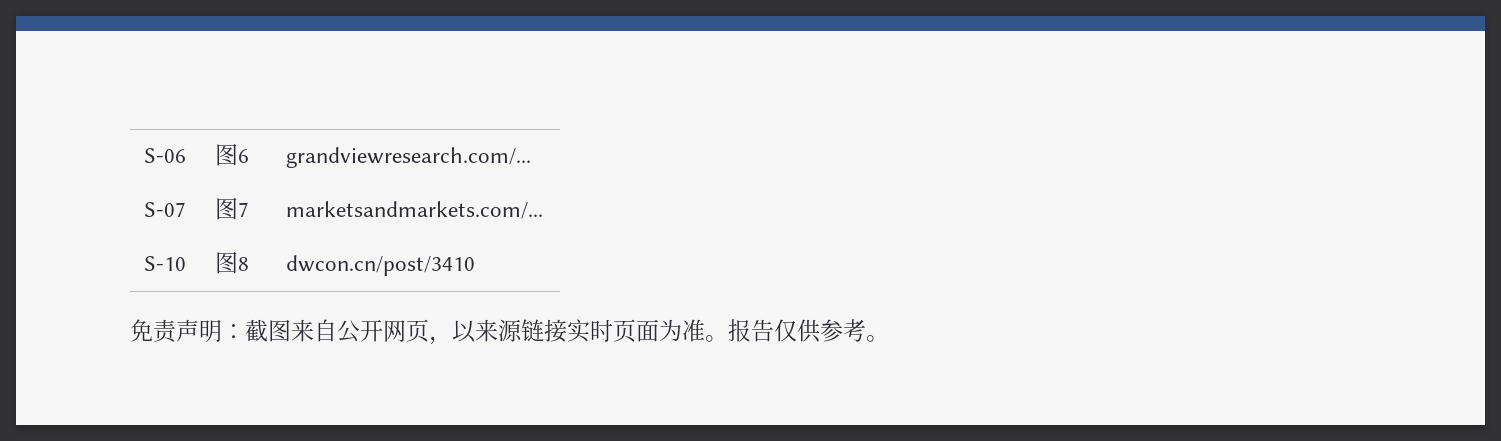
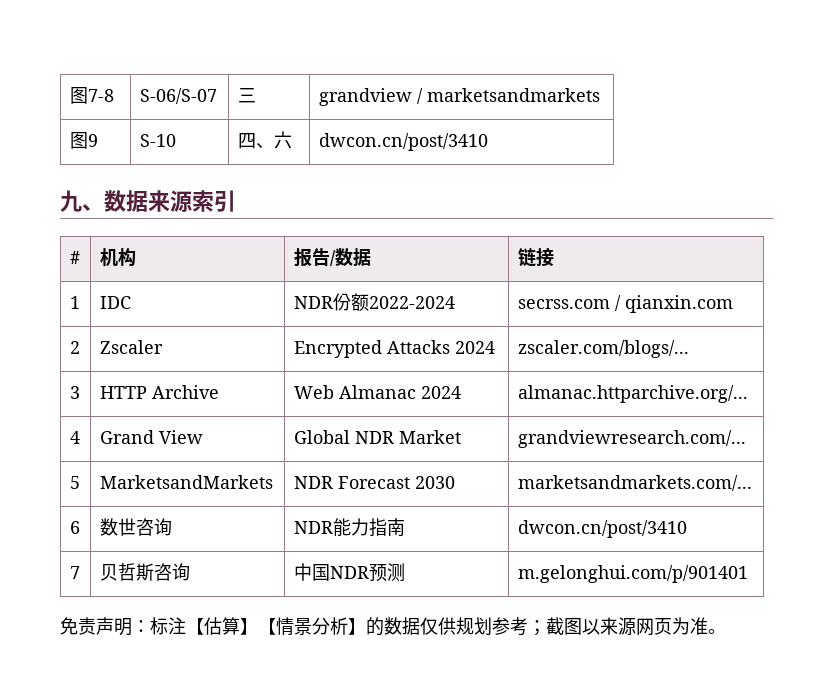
- S-06 | 图6 | grandviewresearch.com/...
- S-07 | 图7 | marketsandmarkets.com/...
- S-10 | 图8 | dwcon.cn/post/3410
- 免责声明：截图来自公开网页，以来源链接实时页面为准。报告仅供参考。
+ 图7-8 | S-06/S-07 | 三 | grandview / marketsandmarkets
+ 图9 | S-10 | 四、六 | dwcon.cn/post/3410
+ 九、数据来源索引
+ # | 机构 | 报告/数据 | 链接
+ 1 | IDC | NDR份额2022-2024 | secrss.com / qianxin.com
+ 2 | Zscaler | Encrypted Attacks 2024 | zscaler.com/blogs/...
+ 3 | HTTP Archive | Web Almanac 2024 | almanac.httparchive.org/...
+ 4 | Grand View | Global NDR Market | grandviewresearch.com/...
+ 5 | MarketsandMarkets | NDR Forecast 2030 | marketsandmarkets.com/...
+ 6 | 数世咨询 | NDR能力指南 | dwcon.cn/post/3410
+ 7 | 贝哲斯咨询 | 中国NDR预测 | m.gelonghui.com/p/901401
+ 免责声明：标注【估算】【情景分析】的数据仅供规划参考；截图以来源网页为准。

